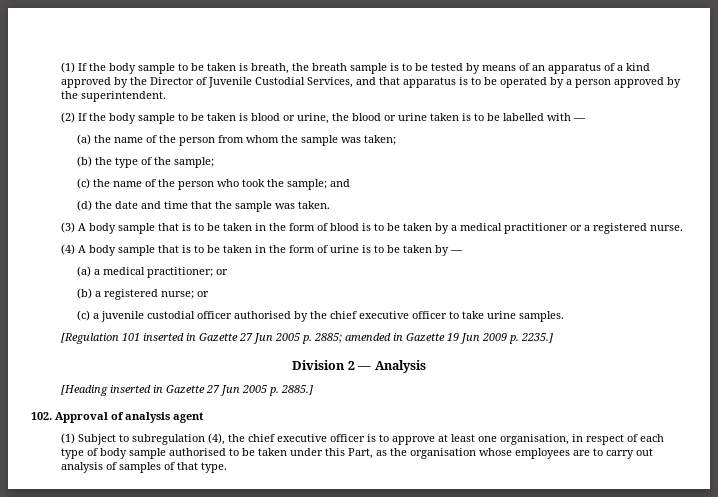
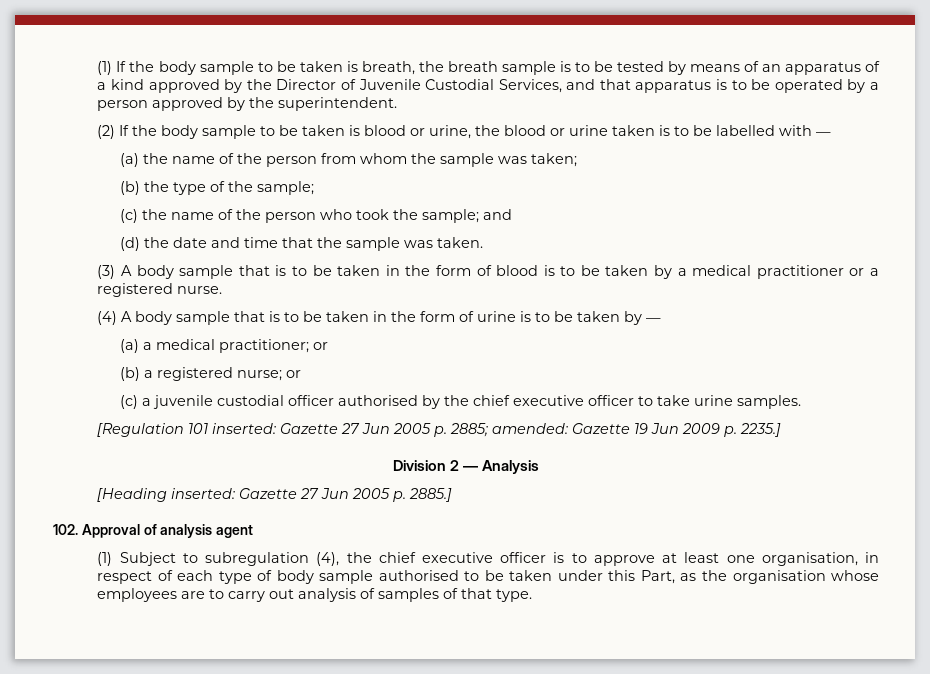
- [Regulation 101 inserted in Gazette 27 Jun 2005 p. 2885; amended in Gazette 19 Jun 2009 p. 2235.]
+ [Regulation 101 inserted: Gazette 27 Jun 2005 p. 2885; amended: Gazette 19 Jun 2009 p. 2235.]
- [Heading inserted in Gazette 27 Jun 2005 p. 2885.]
+ [Heading inserted: Gazette 27 Jun 2005 p. 2885.]

